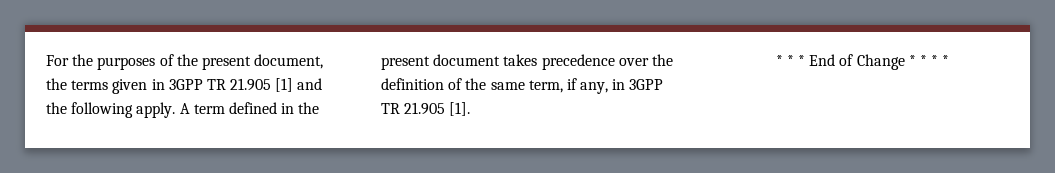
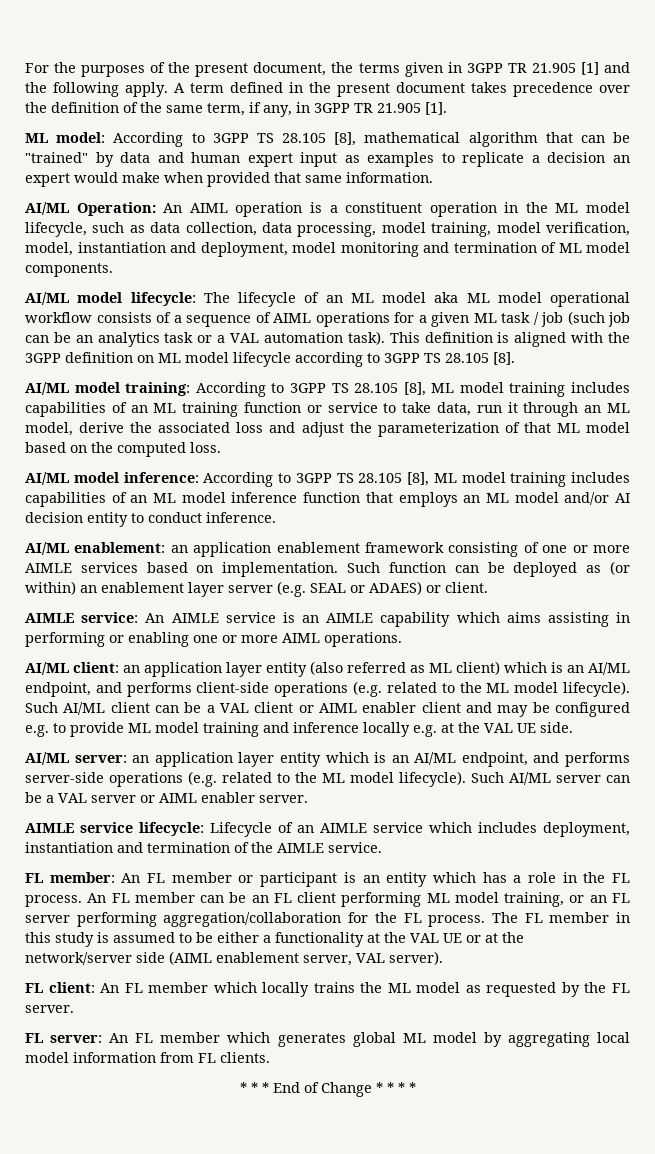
+ ML model: According to 3GPP TS 28.105 [8], mathematical algorithm that can be "trained" by data and human expert input as examples to replicate a decision an expert would make when provided that same information.
+ AI/ML Operation: An AIML operation is a constituent operation in the ML model lifecycle, such as data collection, data processing, model training, model verification, model, instantiation and deployment, model monitoring and termination of ML model components.
+ AI/ML model lifecycle: The lifecycle of an ML model aka ML model operational workflow consists of a sequence of AIML operations for a given ML task / job (such job can be an analytics task or a VAL automation task). This definition is aligned with the 3GPP definition on ML model lifecycle according to 3GPP TS 28.105 [8].
+ AI/ML model training: According to 3GPP TS 28.105 [8], ML model training includes capabilities of an ML training function or service to take data, run it through an ML model, derive the associated loss and adjust the parameterization of that ML model based on the computed loss.
+ AI/ML model inference: According to 3GPP TS 28.105 [8], ML model training includes capabilities of an ML model inference function that employs an ML model and/or AI decision entity to conduct inference.
+ AI/ML enablement: an application enablement framework consisting of one or more AIMLE services based on implementation. Such function can be deployed as (or within) an enablement layer server (e.g. SEAL or ADAES) or client.
+ AIMLE service: An AIMLE service is an AIMLE capability which aims assisting in performing or enabling one or more AIML operations.
+ AI/ML client: an application layer entity (also referred as ML client) which is an AI/ML endpoint, and performs client-side operations (e.g. related to the ML model lifecycle). Such AI/ML client can be a VAL client or AIML enabler client and may be configured e.g. to provide ML model training and inference locally e.g. at the VAL UE side.
+ AI/ML server: an application layer entity which is an AI/ML endpoint, and performs server-side operations (e.g. related to the ML model lifecycle). Such AI/ML server can be a VAL server or AIML enabler server.
+ AIMLE service lifecycle: Lifecycle of an AIMLE service which includes deployment, instantiation and termination of the AIMLE service.
+ FL member: An FL member or participant is an entity which has a role in the FL process. An FL member can be an FL client performing ML model training, or an FL server performing aggregation/collaboration for the FL process. The FL member in this study is assumed to be either a functionality at the VAL UE or at the network/server side (AIML enablement server, VAL server).
+ FL client: An FL member which locally trains the ML model as requested by the FL server.
+ FL server: An FL member which generates global ML model by aggregating local model information from FL clients.

